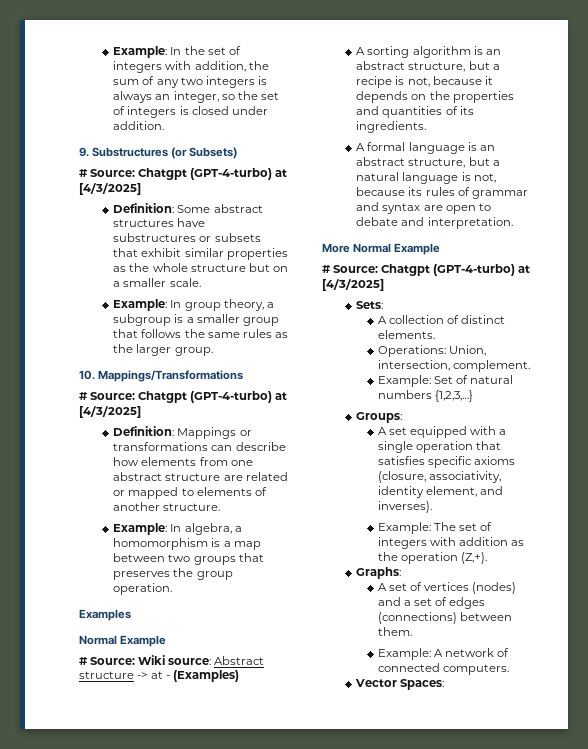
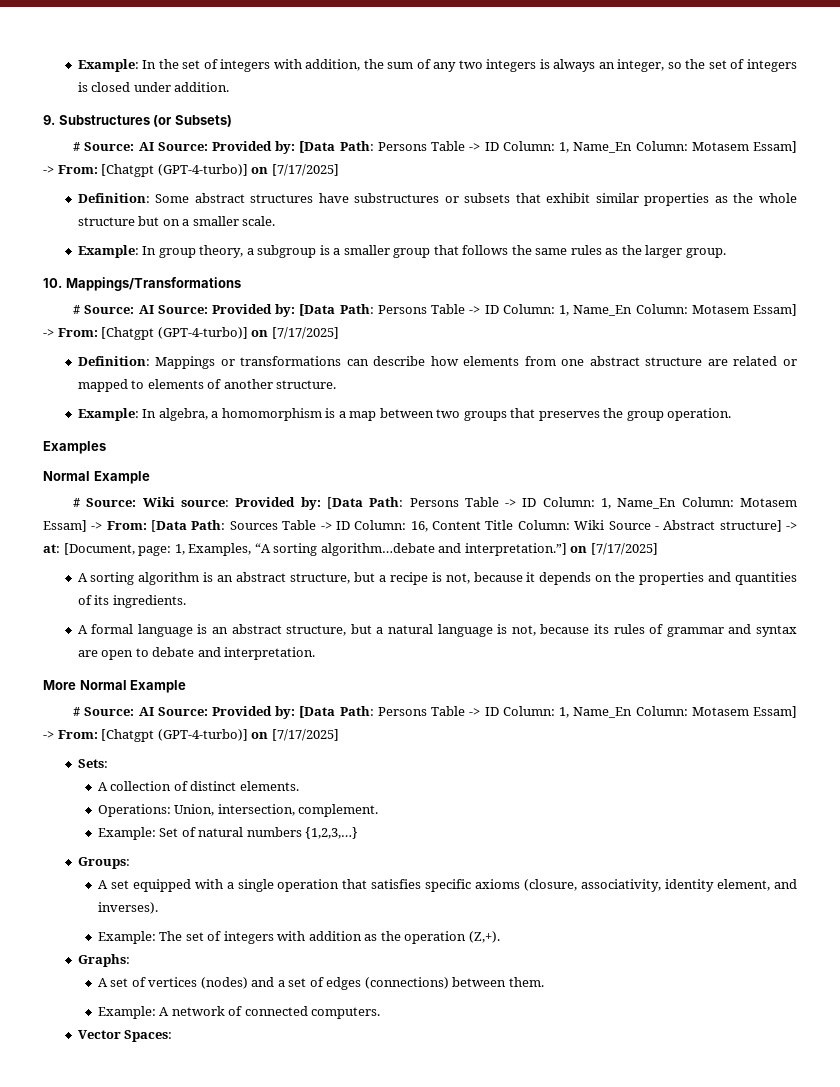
  9. Substructures (or Subsets)
- # Source: Chatgpt (GPT-4-turbo) at [4/3/2025]
+ # Source: AI Source: Provided by: [Data Path: Persons Table -> ID Column: 1, Name_En Column: Motasem Essam] -> From: [Chatgpt (GPT-4-turbo)] on [7/17/2025]
  10. Mappings/Transformations
- # Source: Chatgpt (GPT-4-turbo) at [4/3/2025]
+ # Source: AI Source: Provided by: [Data Path: Persons Table -> ID Column: 1, Name_En Column: Motasem Essam] -> From: [Chatgpt (GPT-4-turbo)] on [7/17/2025]
- # Source: Wiki source: Abstract structure -> at - (Examples)
+ # Source: Wiki source: Provided by: [Data Path: Persons Table -> ID Column: 1, Name_En Column: Motasem Essam] -> From: [Data Path: Sources Table -> ID Column: 16, Content Title Column: Wiki Source - Abstract structure] -> at: [Document, page: 1, Examples, “A sorting algorithm…debate and interpretation.”] on [7/17/2025]
  More Normal Example
- # Source: Chatgpt (GPT-4-turbo) at [4/3/2025]
+ # Source: AI Source: Provided by: [Data Path: Persons Table -> ID Column: 1, Name_En Column: Motasem Essam] -> From: [Chatgpt (GPT-4-turbo)] on [7/17/2025]

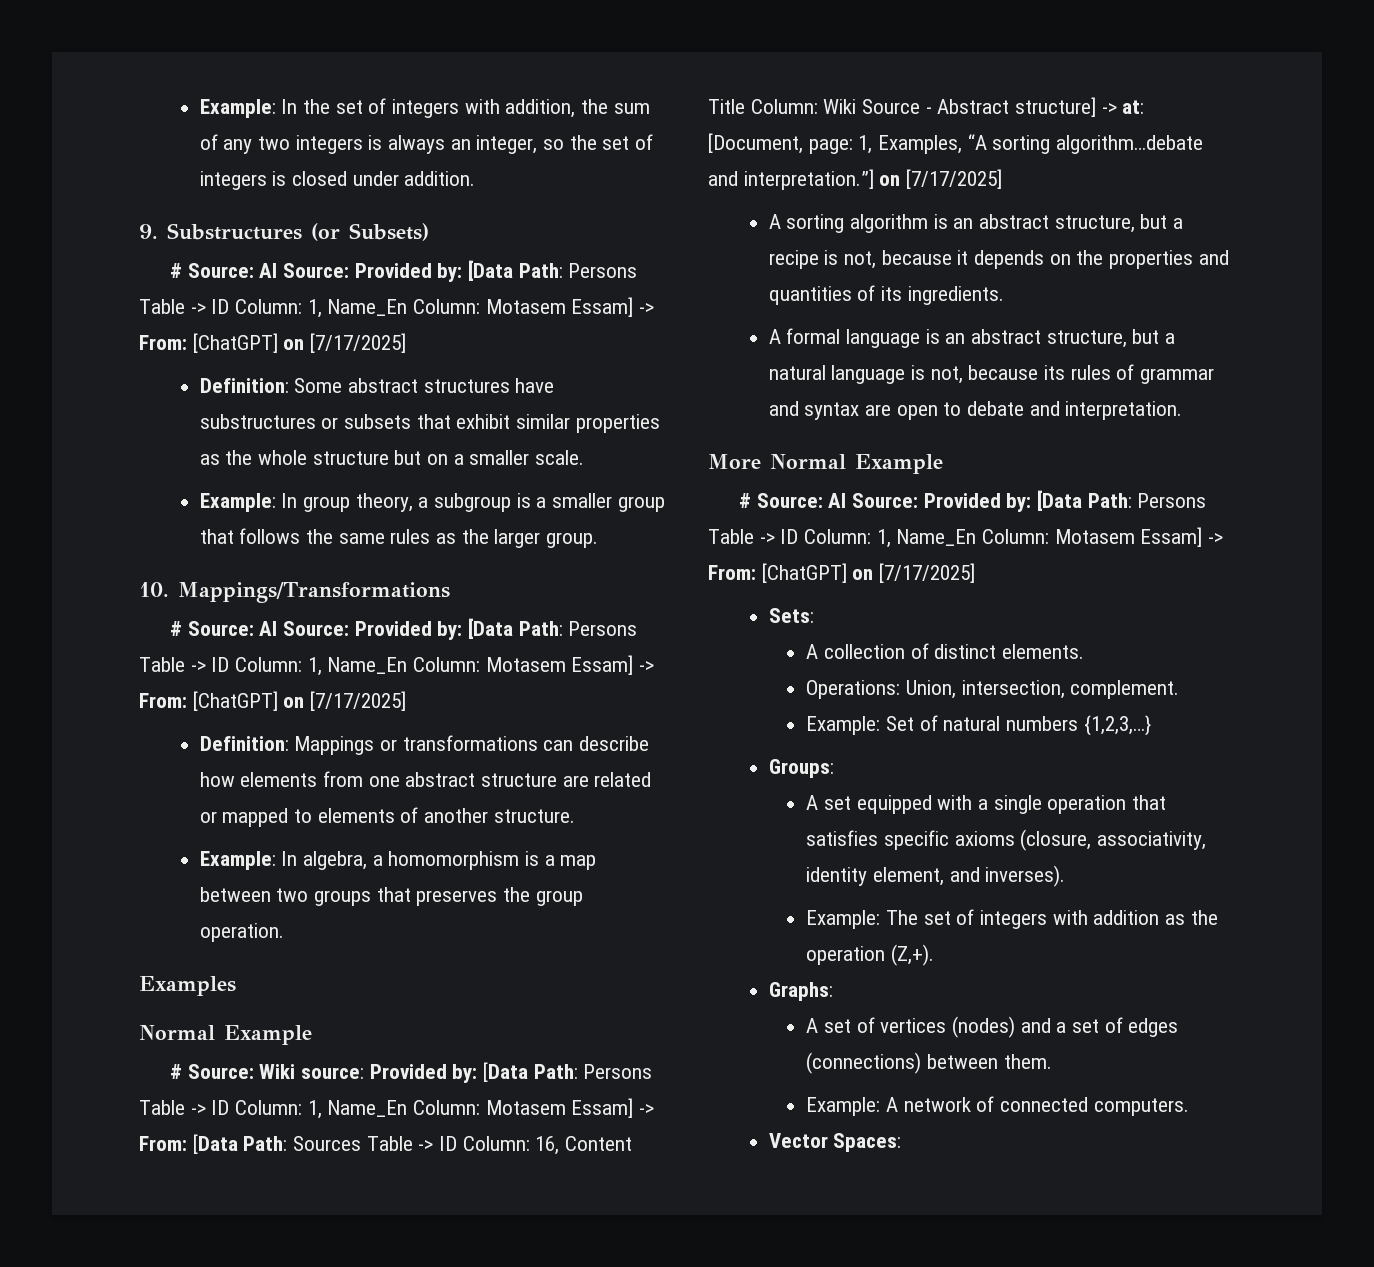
  9. Substructures (or Subsets)
- # Source: AI Source: Provided by: [Data Path: Persons Table -> ID Column: 1, Name_En Column: Motasem Essam] -> From: [Chatgpt (GPT-4-turbo)] on [7/17/2025]
+ # Source: AI Source: Provided by: [Data Path: Persons Table -> ID Column: 1, Name_En Column: Motasem Essam] -> From: [ChatGPT] on [7/17/2025]
  10. Mappings/Transformations
- # Source: AI Source: Provided by: [Data Path: Persons Table -> ID Column: 1, Name_En Column: Motasem Essam] -> From: [Chatgpt (GPT-4-turbo)] on [7/17/2025]
+ # Source: AI Source: Provided by: [Data Path: Persons Table -> ID Column: 1, Name_En Column: Motasem Essam] -> From: [ChatGPT] on [7/17/2025]
  More Normal Example
- # Source: AI Source: Provided by: [Data Path: Persons Table -> ID Column: 1, Name_En Column: Motasem Essam] -> From: [Chatgpt (GPT-4-turbo)] on [7/17/2025]
+ # Source: AI Source: Provided by: [Data Path: Persons Table -> ID Column: 1, Name_En Column: Motasem Essam] -> From: [ChatGPT] on [7/17/2025]

